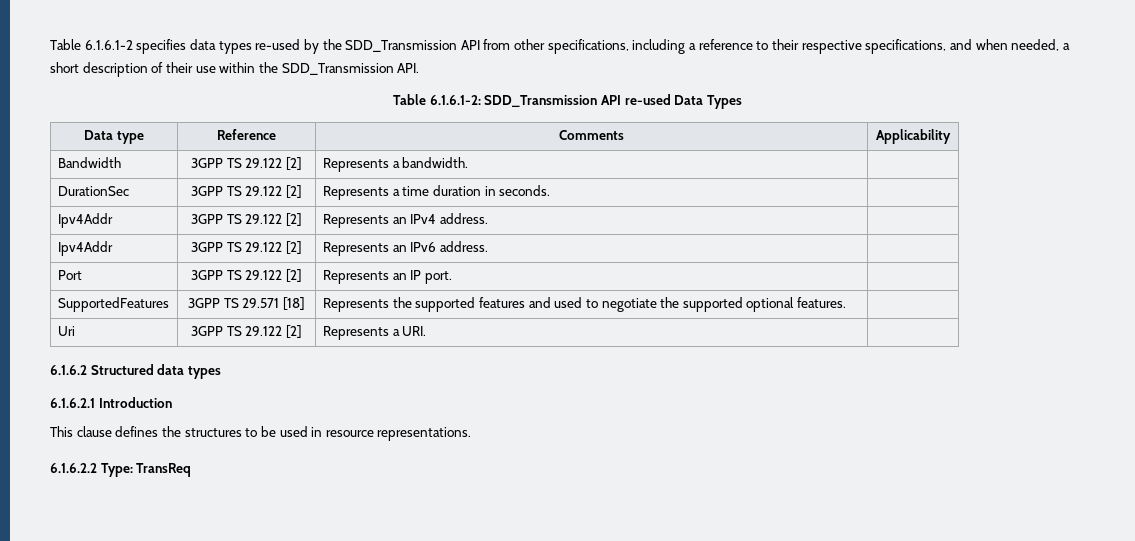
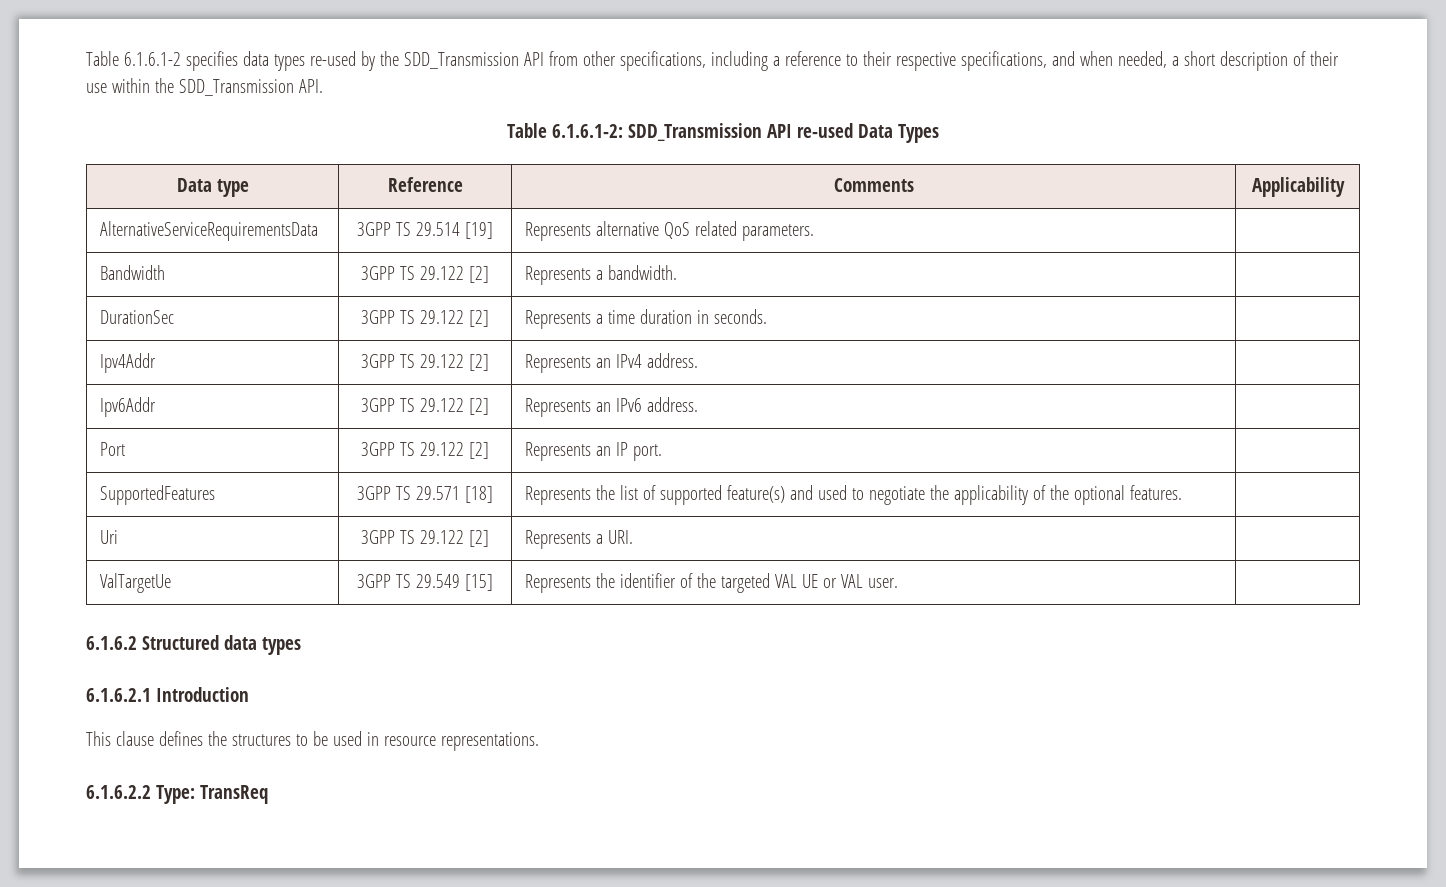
+ AlternativeServiceRequirementsData | 3GPP TS 29.514 [19] | Represents alternative QoS related parameters. |
- Ipv4Addr | 3GPP TS 29.122 [2] | Represents an IPv6 address. |
+ Ipv6Addr | 3GPP TS 29.122 [2] | Represents an IPv6 address. |
- SupportedFeatures | 3GPP TS 29.571 [18] | Represents the supported features and used to negotiate the supported optional features. |
+ SupportedFeatures | 3GPP TS 29.571 [18] | Represents the list of supported feature(s) and used to negotiate the applicability of the optional features. |
+ ValTargetUe | 3GPP TS 29.549 [15] | Represents the identifier of the targeted VAL UE or VAL user. |

